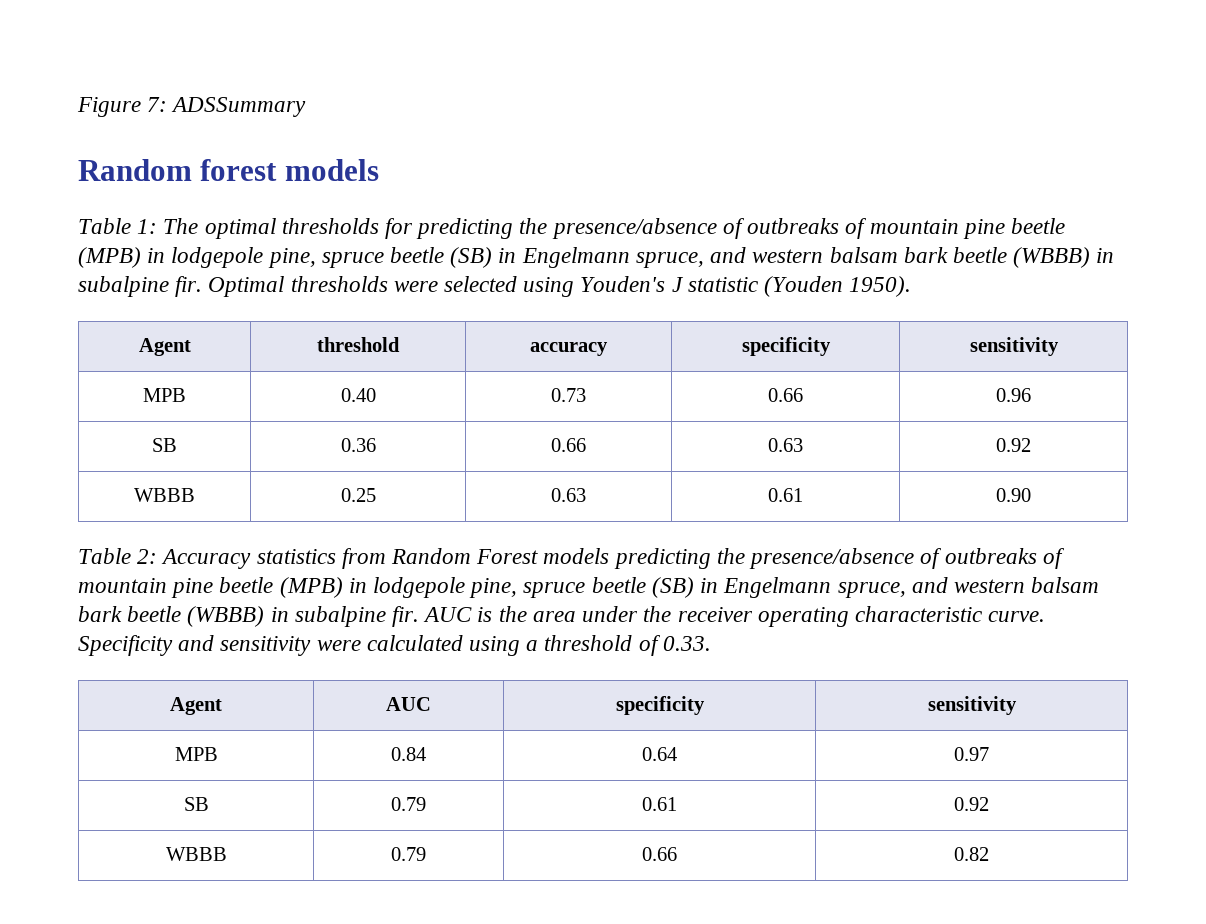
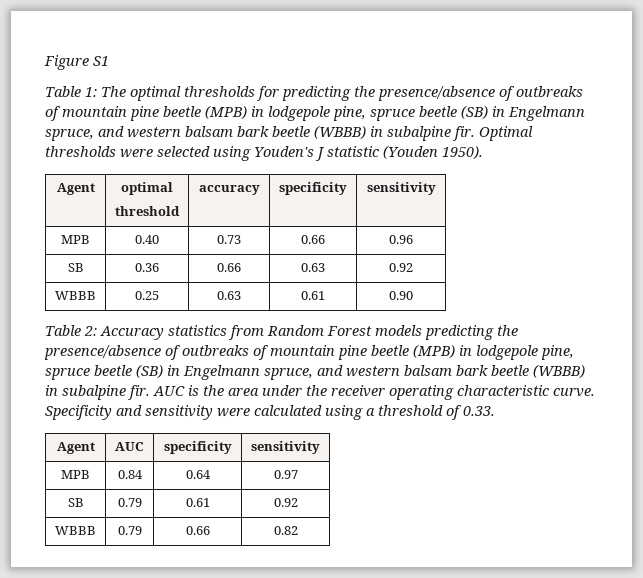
- Figure 7: ADSSummary
- Random forest models
+ Figure S1
- Agent | threshold | accuracy | specificity | sensitivity
+ Agent | optimal
+ threshold | accuracy | specificity | sensitivity

